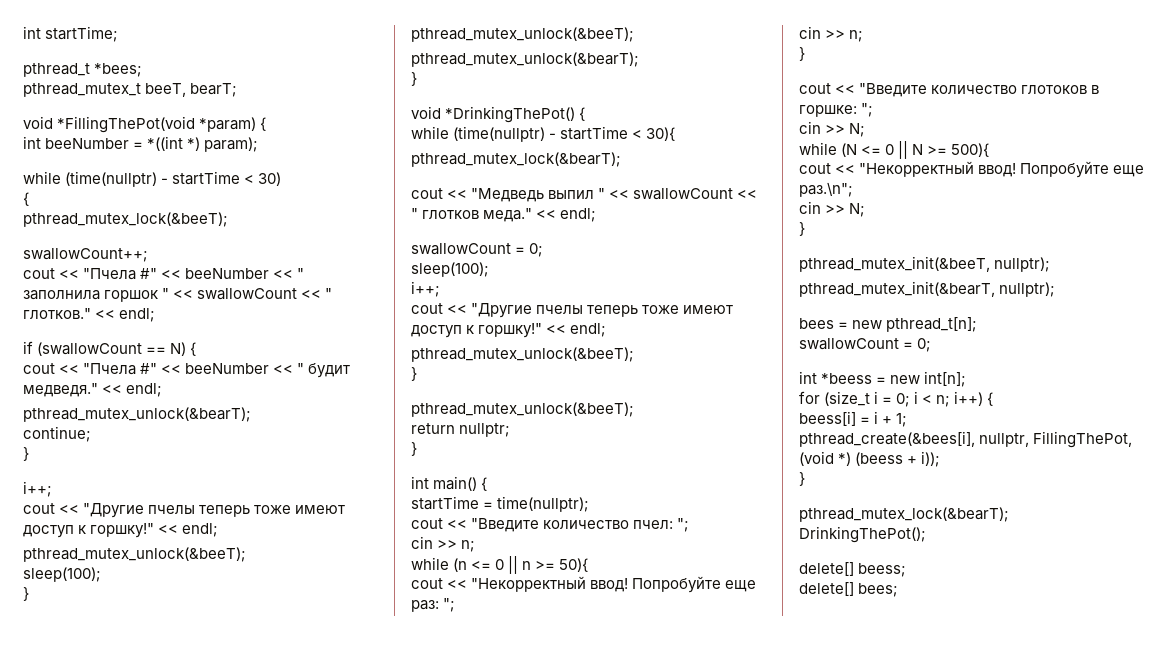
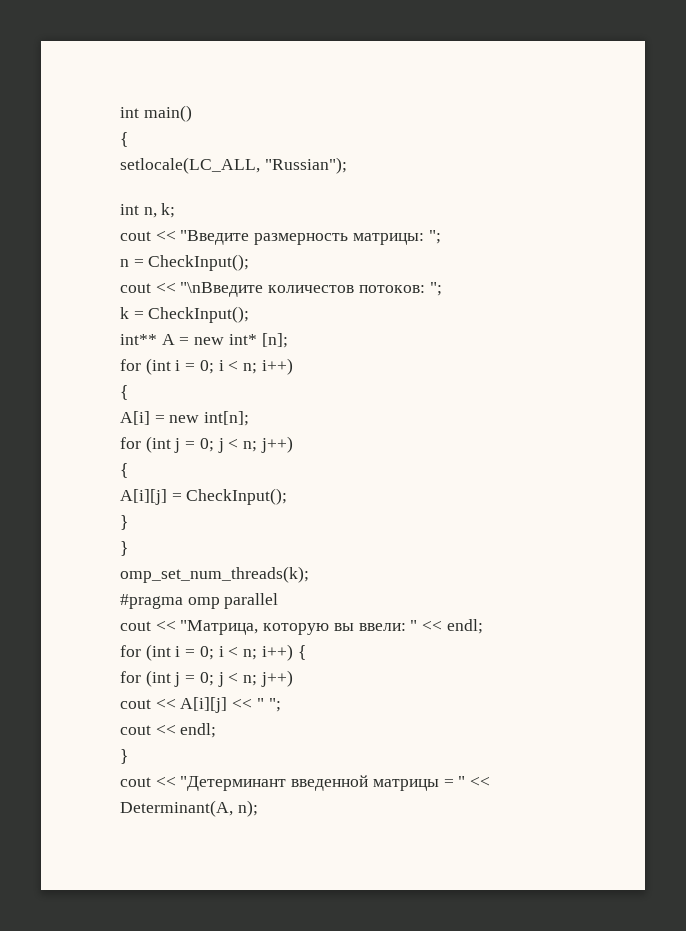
- int startTime;
- pthread_t *bees;
- pthread_mutex_t beeT, bearT;
- void *FillingThePot(void *param) {
- int beeNumber = *((int *) param);
- while (time(nullptr) - startTime < 30)
+ int main()
  {
- pthread_mutex_lock(&beeT);
- swallowCount++;
- cout << "Пчела #" << beeNumber << " заполнила горшок " << swallowCount << " глотков." << endl;
- if (swallowCount == N) {
- cout << "Пчела #" << beeNumber << " будит медведя." << endl;
- pthread_mutex_unlock(&bearT);
- continue;
+ setlocale(LC_ALL, "Russian");
+ int n, k;
+ cout << "Введите размерность матрицы: ";
+ n = CheckInput();
+ cout << "\nВведите количестов потоков: ";
+ k = CheckInput();
+ int** A = new int* [n];
+ for (int i = 0; i < n; i++)
+ {
+ A[i] = new int[n];
+ for (int j = 0; j < n; j++)
+ {
+ A[i][j] = CheckInput();
  }
- i++;
- cout << "Другие пчелы теперь тоже имеют доступ к горшку!" << endl;
- pthread_mutex_unlock(&beeT);
- sleep(100);
  }
- pthread_mutex_unlock(&beeT);
- pthread_mutex_unlock(&bearT);
+ omp_set_num_threads(k);
+ #pragma omp parallel
+ cout << "Матрица, которую вы ввели: " << endl;
+ for (int i = 0; i < n; i++) {
+ for (int j = 0; j < n; j++)
+ cout << A[i][j] << " ";
+ cout << endl;
  }
- void *DrinkingThePot() {
- while (time(nullptr) - startTime < 30){
- pthread_mutex_lock(&bearT);
- cout << "Медведь выпил " << swallowCount << " глотков меда." << endl;
- swallowCount = 0;
- sleep(100);
- i++;
- cout << "Другие пчелы теперь тоже имеют доступ к горшку!" << endl;
- pthread_mutex_unlock(&beeT);
- }
- pthread_mutex_unlock(&beeT);
- return nullptr;
- }
- int main() {
- startTime = time(nullptr);
- cout << "Введите количество пчел: ";
- cin >> n;
- while (n <= 0 || n >= 50){
- cout << "Некорректный ввод! Попробуйте еще раз: ";
- cin >> n;
- }
- cout << "Введите количество глотоков в горшке: ";
- cin >> N;
- while (N <= 0 || N >= 500){
- cout << "Некорректный ввод! Попробуйте еще раз.\n";
- cin >> N;
- }
- pthread_mutex_init(&beeT, nullptr);
- pthread_mutex_init(&bearT, nullptr);
- bees = new pthread_t[n];
- swallowCount = 0;
- int *beess = new int[n];
- for (size_t i = 0; i < n; i++) {
- beess[i] = i + 1;
- pthread_create(&bees[i], nullptr, FillingThePot, (void *) (beess + i));
- }
- pthread_mutex_lock(&bearT);
- DrinkingThePot();
- delete[] beess;
- delete[] bees;
+ cout << "Детерминант введенной матрицы = " << Determinant(A, n);

